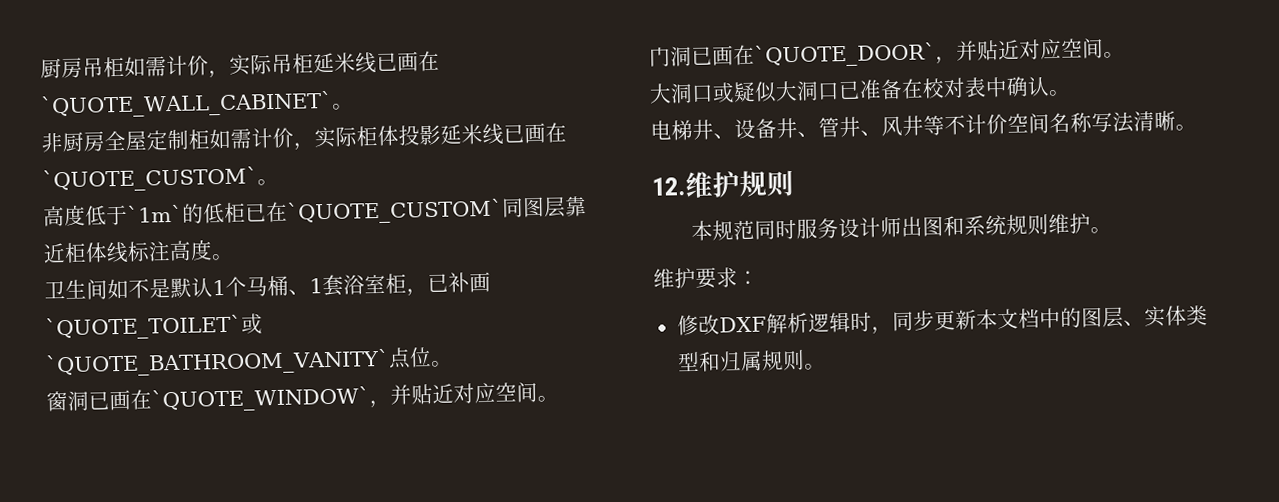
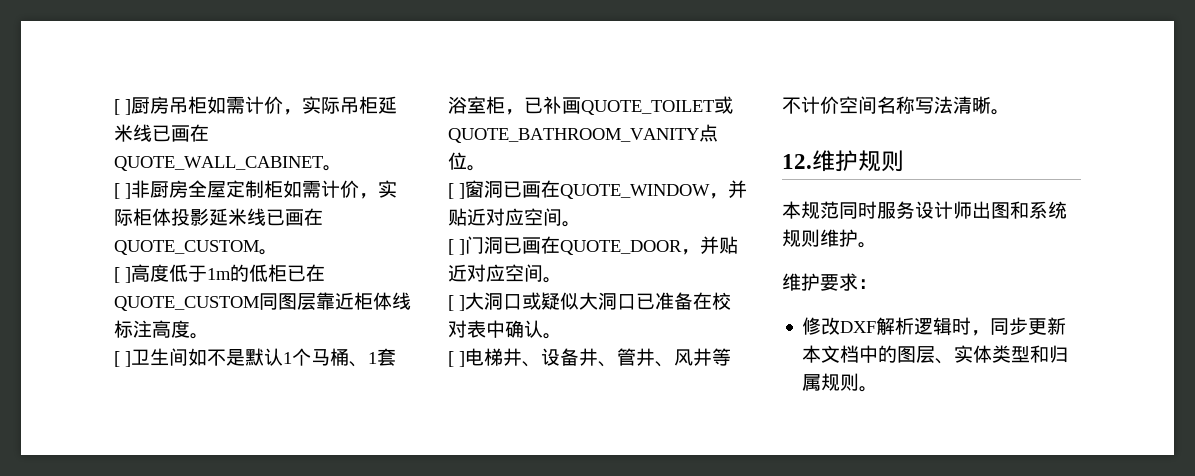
- 厨房吊柜如需计价，实际吊柜延米线已画在`QUOTE_WALL_CABINET`。
- 非厨房全屋定制柜如需计价，实际柜体投影延米线已画在`QUOTE_CUSTOM`。
- 高度低于`1m`的低柜已在`QUOTE_CUSTOM`同图层靠近柜体线标注高度。
+ [ ]厨房吊柜如需计价，实际吊柜延米线已画在QUOTE_WALL_CABINET。
+ [ ]非厨房全屋定制柜如需计价，实际柜体投影延米线已画在QUOTE_CUSTOM。
+ [ ]高度低于1m的低柜已在QUOTE_CUSTOM同图层靠近柜体线标注高度。
- 卫生间如不是默认1个马桶、1套浴室柜，已补画`QUOTE_TOILET`或`QUOTE_BATHROOM_VANITY`点位。
+ [ ]卫生间如不是默认1个马桶、1套浴室柜，已补画QUOTE_TOILET或QUOTE_BATHROOM_VANITY点位。
- 窗洞已画在`QUOTE_WINDOW`，并贴近对应空间。
- 门洞已画在`QUOTE_DOOR`，并贴近对应空间。
- 大洞口或疑似大洞口已准备在校对表中确认。
+ [ ]窗洞已画在QUOTE_WINDOW，并贴近对应空间。
+ [ ]门洞已画在QUOTE_DOOR，并贴近对应空间。
+ [ ]大洞口或疑似大洞口已准备在校对表中确认。
- 电梯井、设备井、管井、风井等不计价空间名称写法清晰。
+ [ ]电梯井、设备井、管井、风井等不计价空间名称写法清晰。

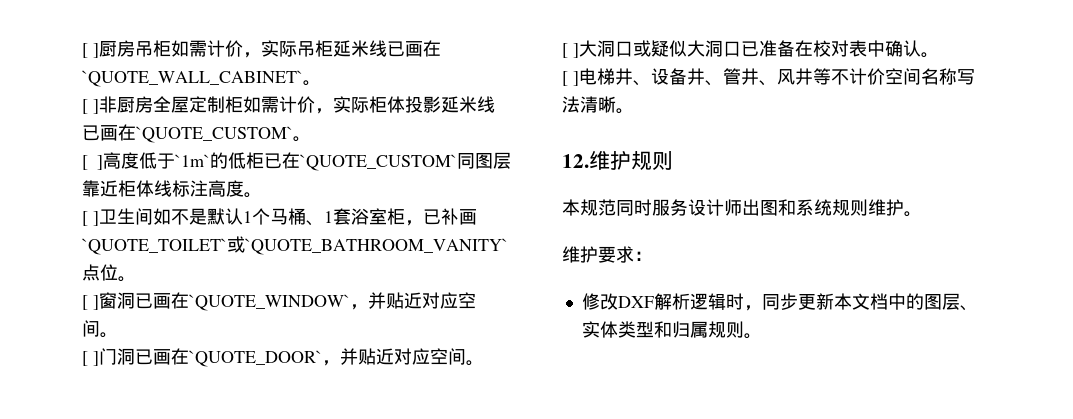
- [ ]厨房吊柜如需计价，实际吊柜延米线已画在QUOTE_WALL_CABINET。
+ [ ]厨房吊柜如需计价，实际吊柜延米线已画在`QUOTE_WALL_CABINET`。
- [ ]非厨房全屋定制柜如需计价，实际柜体投影延米线已画在QUOTE_CUSTOM。
+ [ ]非厨房全屋定制柜如需计价，实际柜体投影延米线已画在`QUOTE_CUSTOM`。
- [ ]高度低于1m的低柜已在QUOTE_CUSTOM同图层靠近柜体线标注高度。
+ [ ]高度低于`1m`的低柜已在`QUOTE_CUSTOM`同图层靠近柜体线标注高度。
- [ ]卫生间如不是默认1个马桶、1套浴室柜，已补画QUOTE_TOILET或QUOTE_BATHROOM_VANITY点位。
+ [ ]卫生间如不是默认1个马桶、1套浴室柜，已补画`QUOTE_TOILET`或`QUOTE_BATHROOM_VANITY`点位。
- [ ]窗洞已画在QUOTE_WINDOW，并贴近对应空间。
+ [ ]窗洞已画在`QUOTE_WINDOW`，并贴近对应空间。
- [ ]门洞已画在QUOTE_DOOR，并贴近对应空间。
+ [ ]门洞已画在`QUOTE_DOOR`，并贴近对应空间。

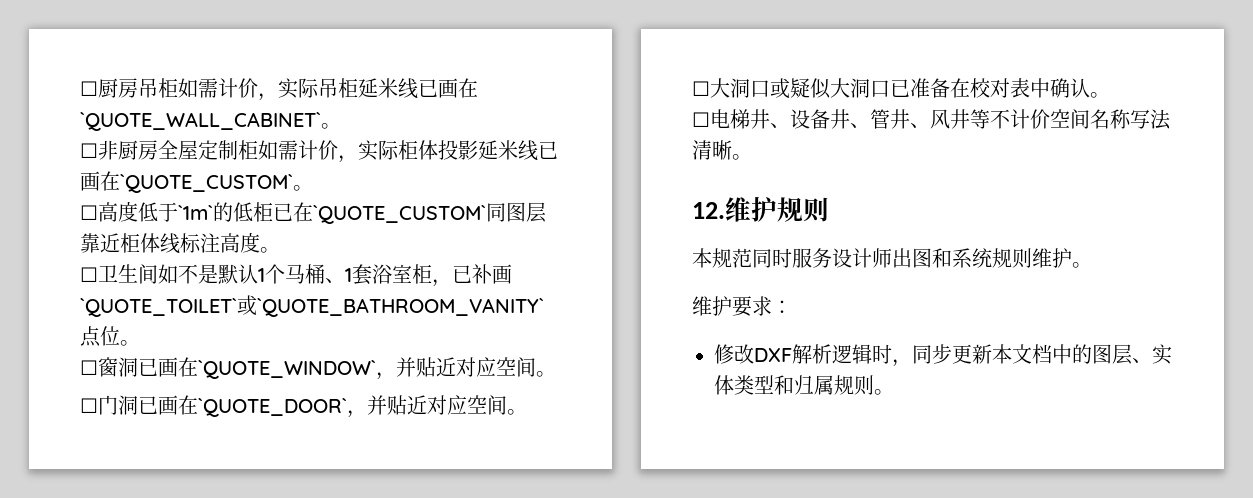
- [ ]厨房吊柜如需计价，实际吊柜延米线已画在`QUOTE_WALL_CABINET`。
+ ☐厨房吊柜如需计价，实际吊柜延米线已画在`QUOTE_WALL_CABINET`。
- [ ]非厨房全屋定制柜如需计价，实际柜体投影延米线已画在`QUOTE_CUSTOM`。
+ ☐非厨房全屋定制柜如需计价，实际柜体投影延米线已画在`QUOTE_CUSTOM`。
- [ ]高度低于`1m`的低柜已在`QUOTE_CUSTOM`同图层靠近柜体线标注高度。
+ ☐高度低于`1m`的低柜已在`QUOTE_CUSTOM`同图层靠近柜体线标注高度。
- [ ]卫生间如不是默认1个马桶、1套浴室柜，已补画`QUOTE_TOILET`或`QUOTE_BATHROOM_VANITY`点位。
+ ☐卫生间如不是默认1个马桶、1套浴室柜，已补画`QUOTE_TOILET`或`QUOTE_BATHROOM_VANITY`点位。
- [ ]窗洞已画在`QUOTE_WINDOW`，并贴近对应空间。
+ ☐窗洞已画在`QUOTE_WINDOW`，并贴近对应空间。
- [ ]门洞已画在`QUOTE_DOOR`，并贴近对应空间。
+ ☐门洞已画在`QUOTE_DOOR`，并贴近对应空间。
- [ ]大洞口或疑似大洞口已准备在校对表中确认。
+ ☐大洞口或疑似大洞口已准备在校对表中确认。
- [ ]电梯井、设备井、管井、风井等不计价空间名称写法清晰。
+ ☐电梯井、设备井、管井、风井等不计价空间名称写法清晰。

